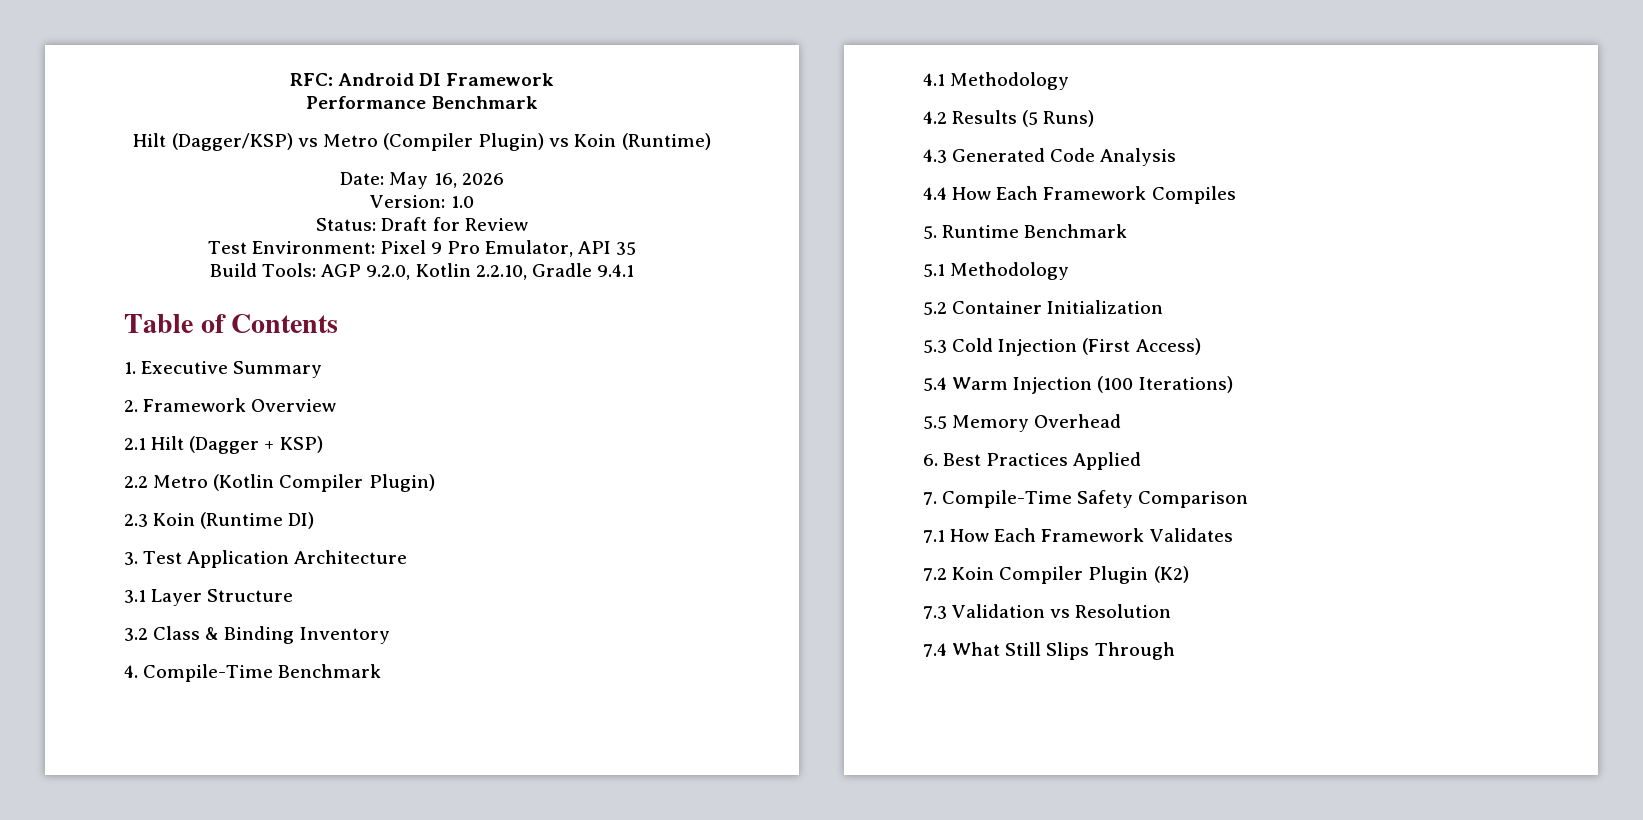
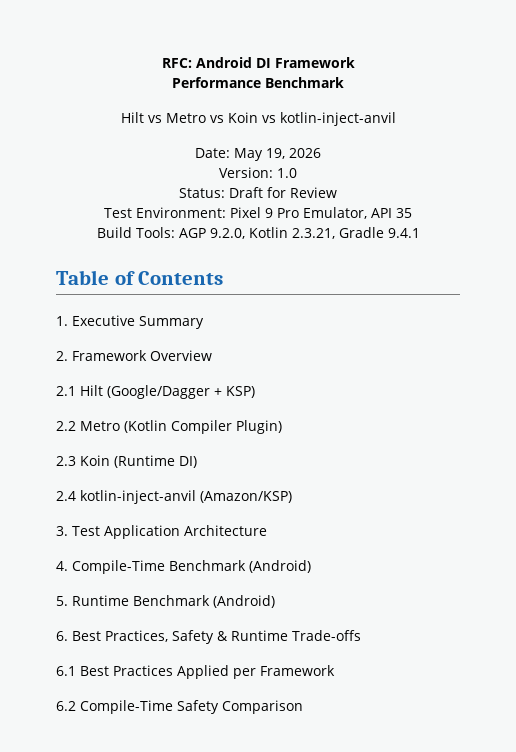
- Hilt (Dagger/KSP) vs Metro (Compiler Plugin) vs Koin (Runtime)
+ Hilt vs Metro vs Koin vs kotlin-inject-anvil
- Date: May 16, 2026
+ Date: May 19, 2026
- Build Tools: AGP 9.2.0, Kotlin 2.2.10, Gradle 9.4.1
+ Build Tools: AGP 9.2.0, Kotlin 2.3.21, Gradle 9.4.1
- 2.1 Hilt (Dagger + KSP)
+ 2.1 Hilt (Google/Dagger + KSP)
+ 2.4 kotlin-inject-anvil (Amazon/KSP)
- 3.1 Layer Structure
- 3.2 Class & Binding Inventory
- 4. Compile-Time Benchmark
- 4.1 Methodology
- 4.2 Results (5 Runs)
- 4.3 Generated Code Analysis
- 4.4 How Each Framework Compiles
- 5. Runtime Benchmark
- 5.1 Methodology
- 5.2 Container Initialization
- 5.3 Cold Injection (First Access)
- 5.4 Warm Injection (100 Iterations)
- 5.5 Memory Overhead
- 6. Best Practices Applied
- 7. Compile-Time Safety Comparison
+ 4. Compile-Time Benchmark (Android)
+ 5. Runtime Benchmark (Android)
+ 6. Best Practices, Safety & Runtime Trade-offs
+ 6.1 Best Practices Applied per Framework
+ 6.2 Compile-Time Safety Comparison
- 7.1 How Each Framework Validates
- 7.2 Koin Compiler Plugin (K2)
- 7.3 Validation vs Resolution
- 7.4 What Still Slips Through

